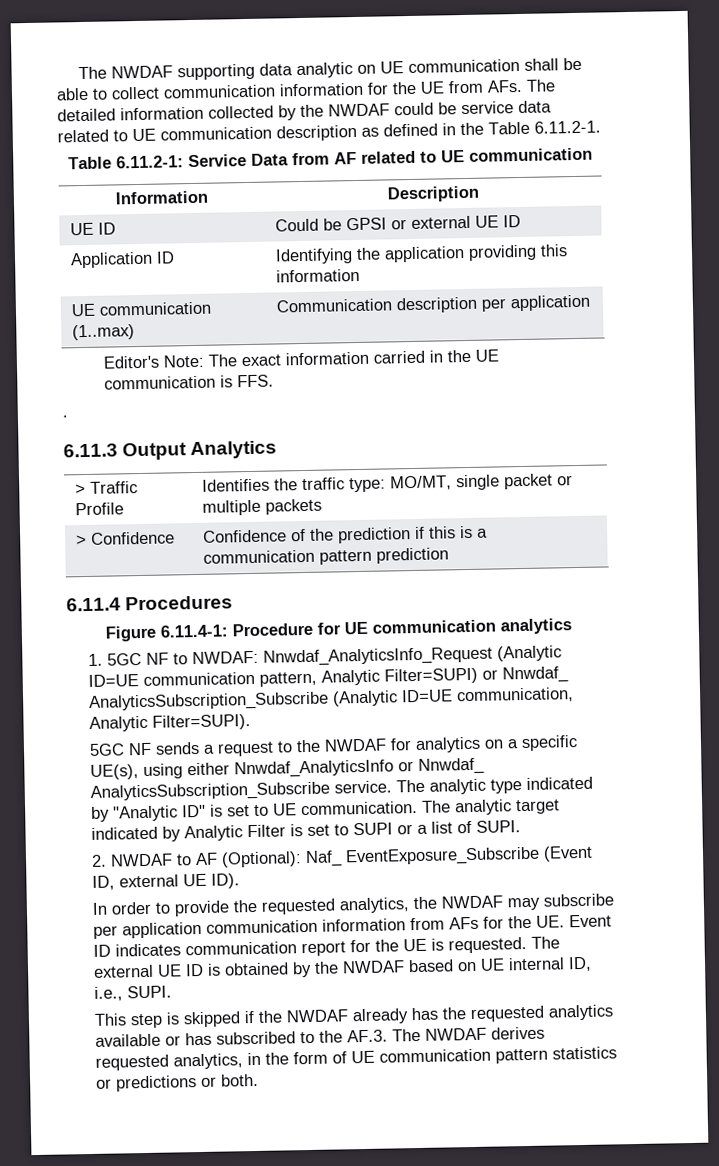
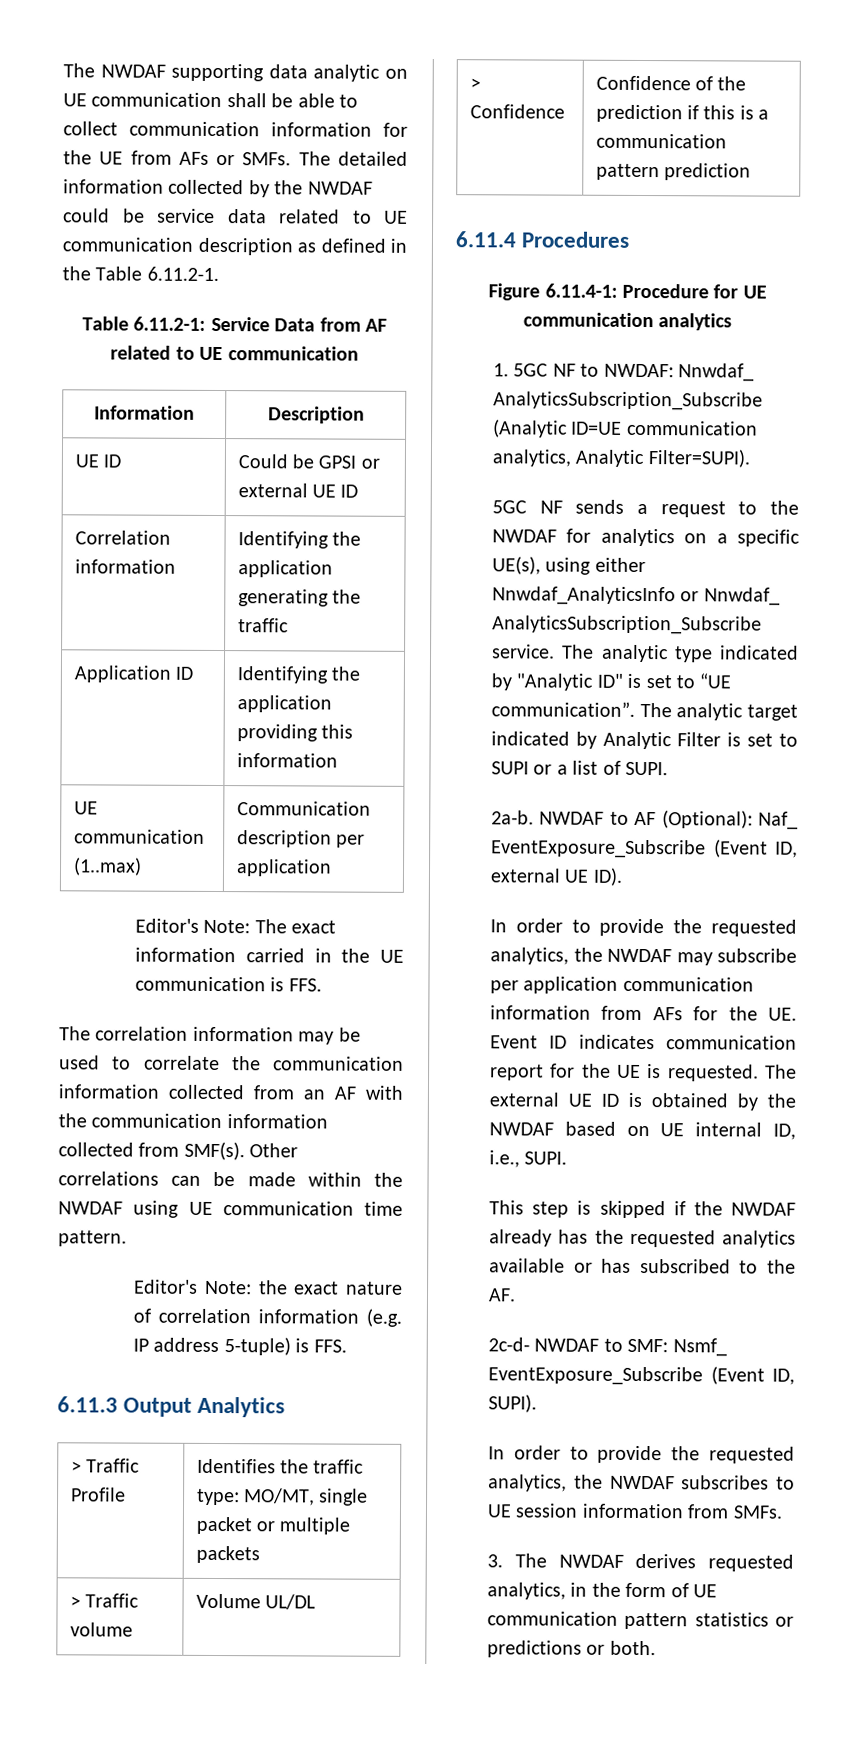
- The NWDAF supporting data analytic on UE communication shall be able to collect communication information for the UE from AFs. The detailed information collected by the NWDAF could be service data related to UE communication description as defined in the Table 6.11.2-1.
+ The NWDAF supporting data analytic on UE communication shall be able to collect communication information for the UE from AFs or SMFs. The detailed information collected by the NWDAF could be service data related to UE communication description as defined in the Table 6.11.2-1.
+ Correlation information | Identifying the application generating the traffic
- .
+ The correlation information may be used to correlate the communication information collected from an AF with the communication information collected from SMF(s). Other correlations can be made within the NWDAF using UE communication time pattern.
+ Editor's Note: the exact nature of correlation information (e.g. IP address 5-tuple) is FFS.
+ > Traffic volume | Volume UL/DL
- 1. 5GC NF to NWDAF: Nnwdaf_AnalyticsInfo_Request (Analytic ID=UE communication pattern, Analytic Filter=SUPI) or Nnwdaf_ AnalyticsSubscription_Subscribe (Analytic ID=UE communication, Analytic Filter=SUPI).
+ 1. 5GC NF to NWDAF: Nnwdaf_ AnalyticsSubscription_Subscribe (Analytic ID=UE communication analytics, Analytic Filter=SUPI).
- The analytic type indicated by "Analytic ID" is set to UE communication.
+ The analytic type indicated by "Analytic ID" is set to “UE communication”.
- 2. NWDAF to AF (Optional): Naf_ EventExposure_Subscribe (Event ID, external UE ID).
+ 2a-b. NWDAF to AF (Optional): Naf_ EventExposure_Subscribe (Event ID, external UE ID).
- This step is skipped if the NWDAF already has the requested analytics available or has subscribed to the AF.3. The NWDAF derives requested analytics, in the form of UE communication pattern statistics or predictions or both.
+ This step is skipped if the NWDAF already has the requested analytics available or has subscribed to the AF.
+ 2c-d- NWDAF to SMF: Nsmf_ EventExposure_Subscribe (Event ID, SUPI).
+ In order to provide the requested analytics, the NWDAF subscribes to UE session information from SMFs.
+ 3. The NWDAF derives requested analytics, in the form of UE communication pattern statistics or predictions or both.

